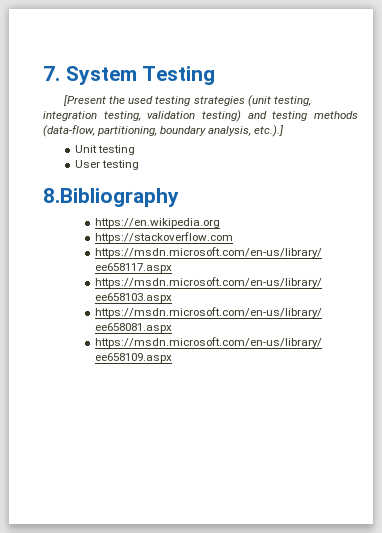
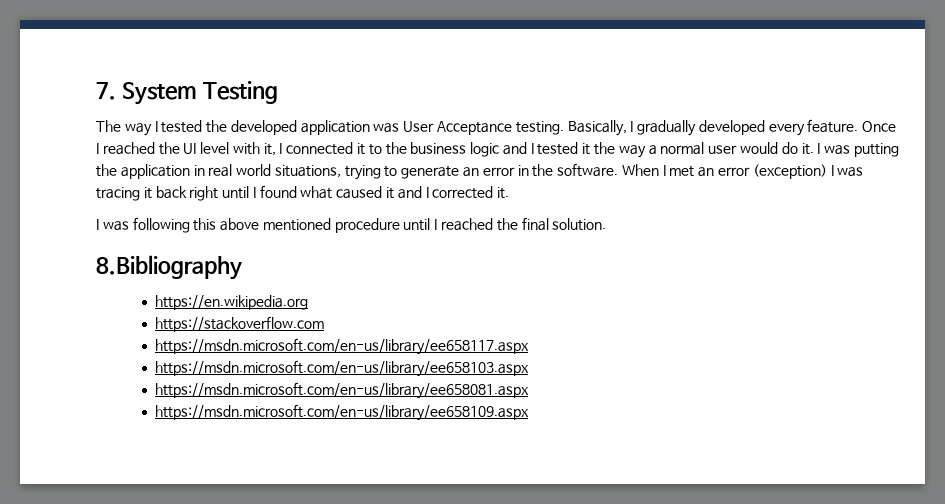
- [Present the used testing strategies (unit testing, integration testing, validation testing) and testing methods (data-flow, partitioning, boundary analysis, etc.).]
- Unit testing
- User testing
+ The way I tested the developed application was User Acceptance testing. Basically, I gradually developed every feature. Once I reached the UI level with it, I connected it to the business logic and I tested it the way a normal user would do it. I was putting the application in real world situations, trying to generate an error in the software. When I met an error (exception) I was tracing it back right until I found what caused it and I corrected it.
+ I was following this above mentioned procedure until I reached the final solution.

